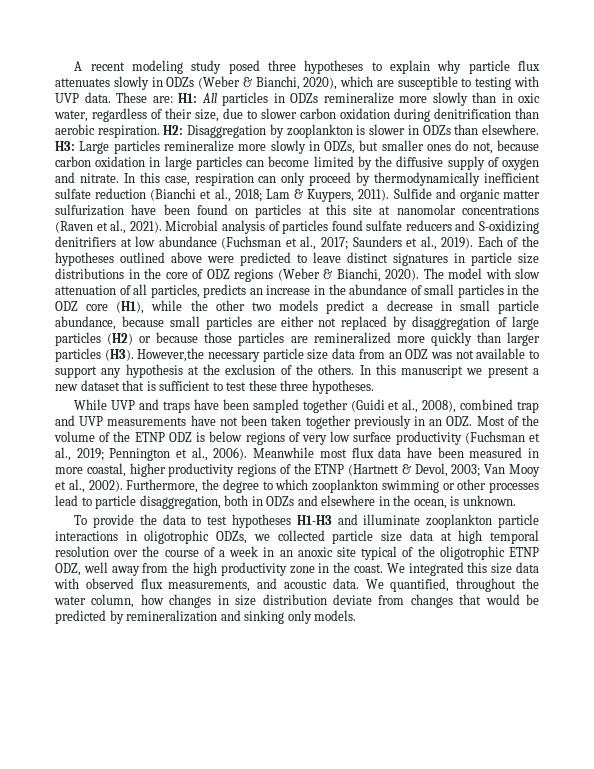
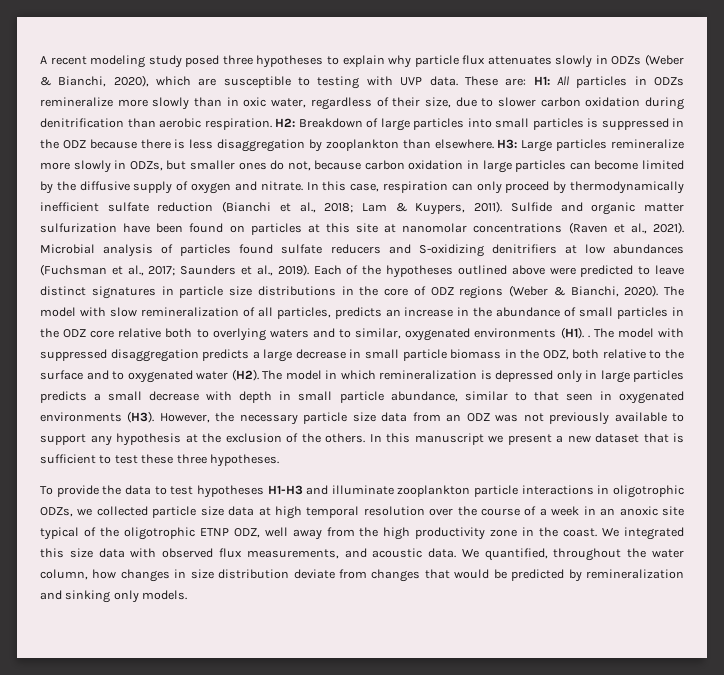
- H2: Disaggregation by zooplankton is slower in ODZs than elsewhere.
+ H2: Breakdown of large particles into small particles is suppressed in the ODZ because there is less disaggregation by zooplankton than elsewhere.
- Microbial analysis of particles found sulfate reducers and S-oxidizing denitrifiers at low abundance (Fuchsman et al., 2017; Saunders et al., 2019).
+ Microbial analysis of particles found sulfate reducers and S-oxidizing denitrifiers at low abundances (Fuchsman et al., 2017; Saunders et al., 2019).
- The model with slow attenuation of all particles, predicts an increase in the abundance of small particles in the ODZ core (H1), while the other two models predict a decrease in small particle abundance, because small particles are either not replaced by disaggregation of large particles (H2) or because those particles are remineralized more quickly than larger particles (H3). However,the necessary particle size data from an ODZ was not available to support any hypothesis at the exclusion of the others.
+ The model with slow remineralization of all particles, predicts an increase in the abundance of small particles in the ODZ core relative both to overlying waters and to similar, oxygenated environments (H1). . The model with suppressed disaggregation predicts a large decrease in small particle biomass in the ODZ, both relative to the surface and to oxygenated water (H2). The model in which remineralization is depressed only in large particles predicts a small decrease with depth in small particle abundance, similar to that seen in oxygenated environments (H3). However, the necessary particle size data from an ODZ was not previously available to support any hypothesis at the exclusion of the others.
- While UVP and traps have been sampled together (Guidi et al., 2008), combined trap and UVP measurements have not been taken together previously in an ODZ. Most of the volume of the ETNP ODZ is below regions of very low surface productivity (Fuchsman et al., 2019; Pennington et al., 2006). Meanwhile most flux data have been measured in more coastal, higher productivity regions of the ETNP (Hartnett & Devol, 2003; Van Mooy et al., 2002). Furthermore, the degree to which zooplankton swimming or other processes lead to particle disaggregation, both in ODZs and elsewhere in the ocean, is unknown.

